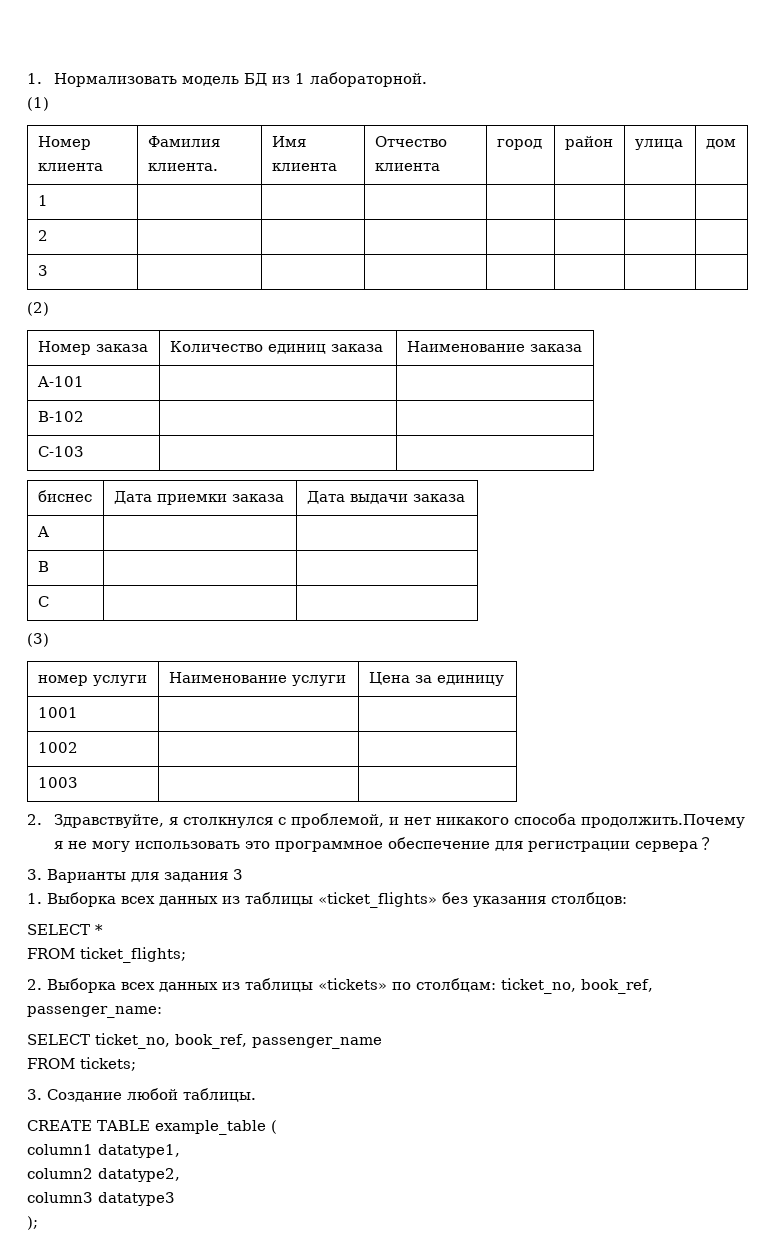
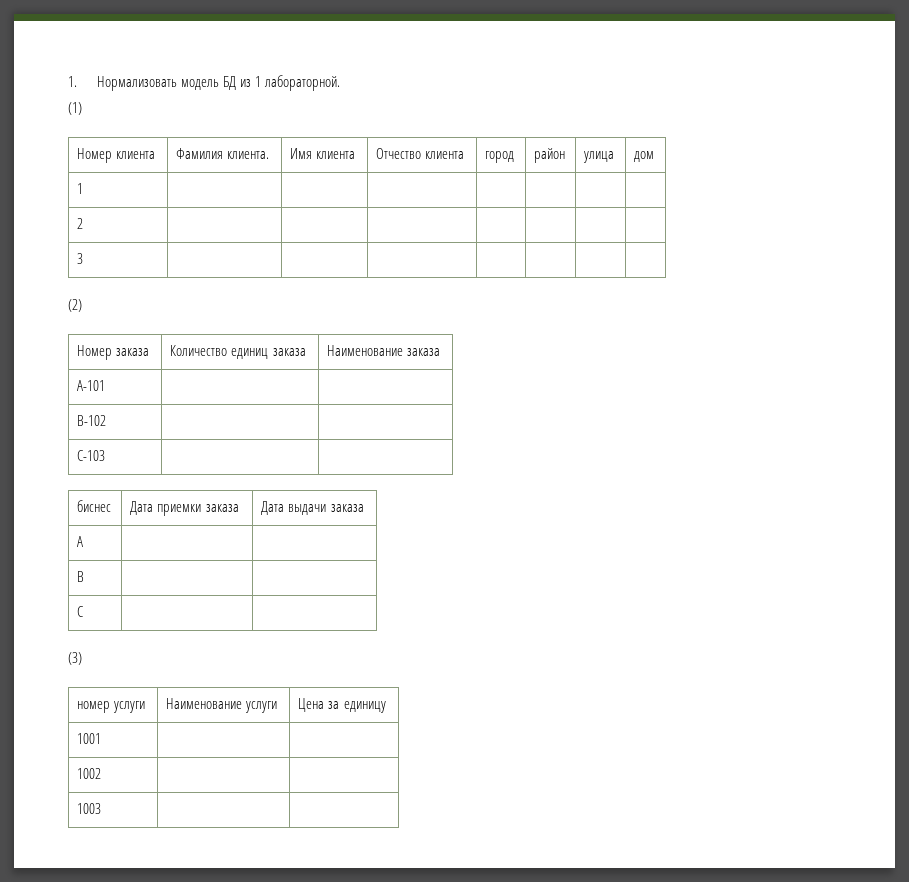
- 2. Здравствуйте, я столкнулся с проблемой, и нет никакого способа продолжить.Почему я не могу использовать это программное обеспечение для регистрации сервера？
- 3. Варианты для задания 3
- 1. Выборка всех данных из таблицы «ticket_flights» без указания столбцов:
- SELECT *
- FROM ticket_flights;
- 2. Выборка всех данных из таблицы «tickets» по столбцам: ticket_no, book_ref, passenger_name:
- SELECT ticket_no, book_ref, passenger_name
- FROM tickets;
- 3. Создание любой таблицы.
- CREATE TABLE example_table (
- column1 datatype1,
- column2 datatype2,
- column3 datatype3
- );

